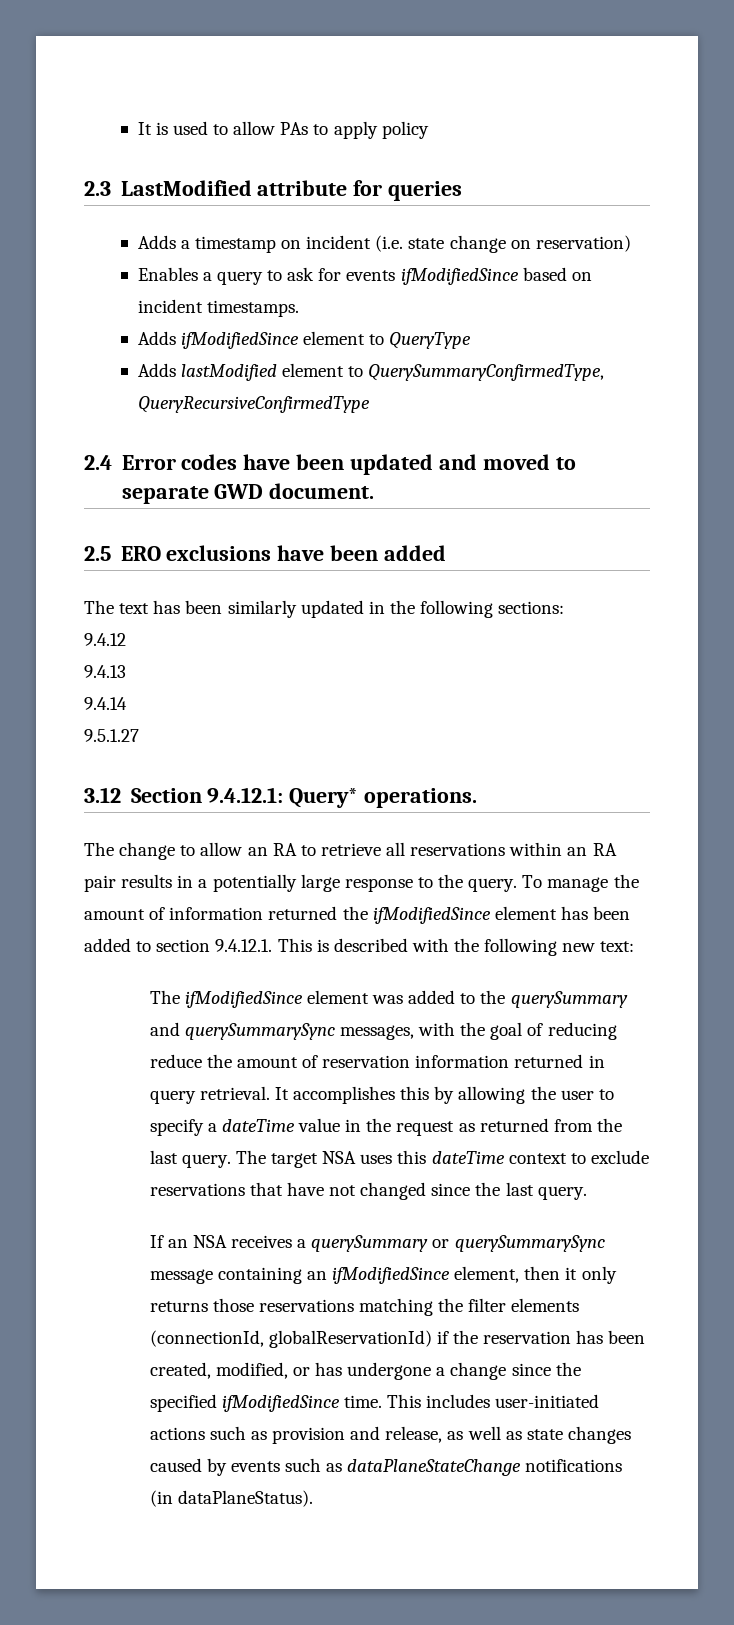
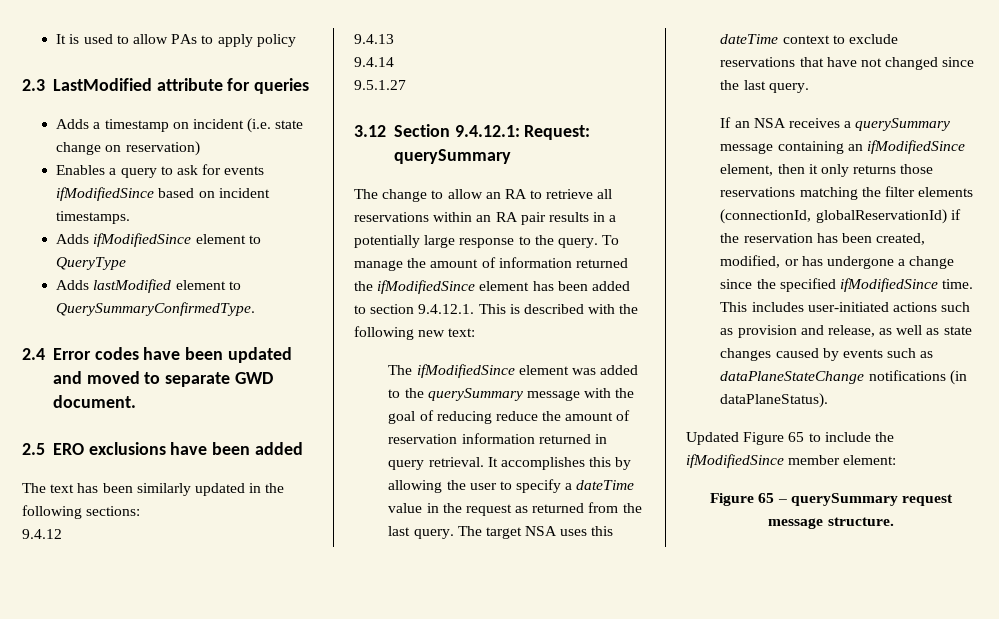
- Adds lastModified element to QuerySummaryConfirmedType, QueryRecursiveConfirmedType
+ Adds lastModified element to QuerySummaryConfirmedType.
- 3.12 Section 9.4.12.1: Query* operations.
+ 3.12 Section 9.4.12.1: Request: querySummary
- The ifModifiedSince element was added to the querySummary and querySummarySync messages, with the goal of reducing reduce the amount of reservation information returned in query retrieval.
+ The ifModifiedSince element was added to the querySummary message with the goal of reducing reduce the amount of reservation information returned in query retrieval.
- If an NSA receives a querySummary or querySummarySync message containing an ifModifiedSince element, then it only returns those reservations matching the filter elements (connectionId, globalReservationId) if the reservation has been created, modified, or has undergone a change since the specified ifModifiedSince time.
+ If an NSA receives a querySummary message containing an ifModifiedSince element, then it only returns those reservations matching the filter elements (connectionId, globalReservationId) if the reservation has been created, modified, or has undergone a change since the specified ifModifiedSince time.
+ Updated Figure 65 to include the ifModifiedSince member element:
+ Figure 65 – querySummary request message structure.

